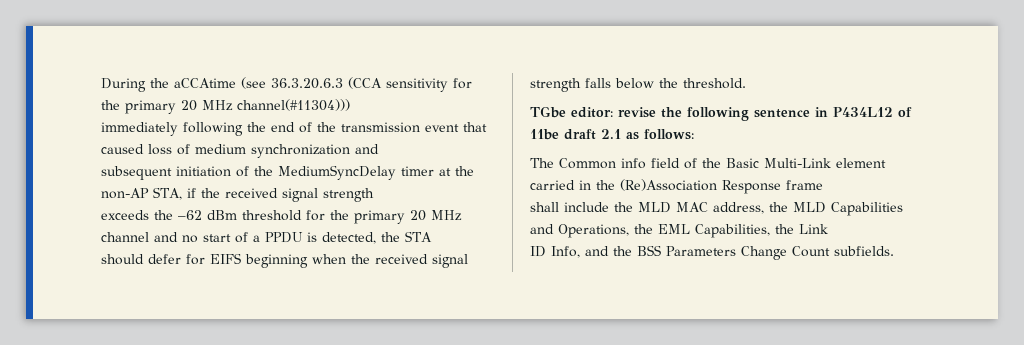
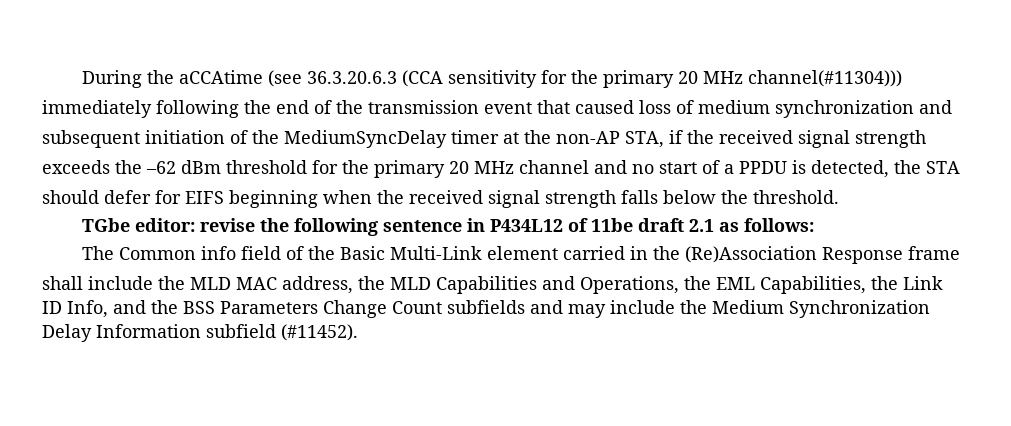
- ID Info, and the BSS Parameters Change Count subfields.
+ ID Info, and the BSS Parameters Change Count subfields and may include the Medium Synchronization Delay Information subfield (#11452).

